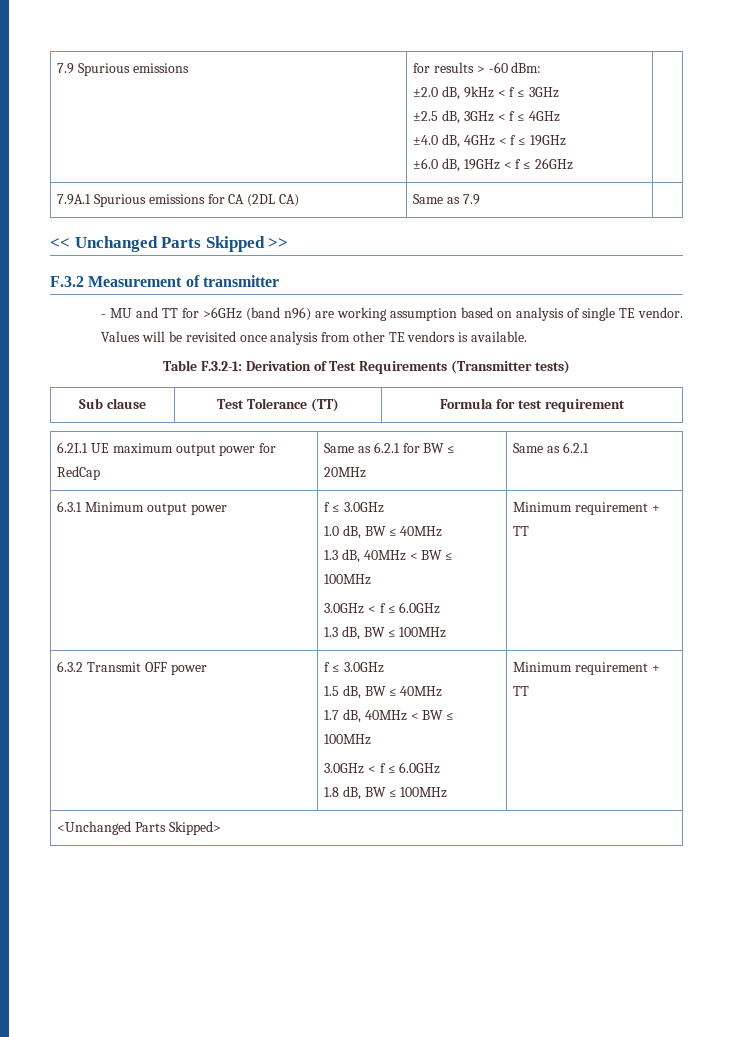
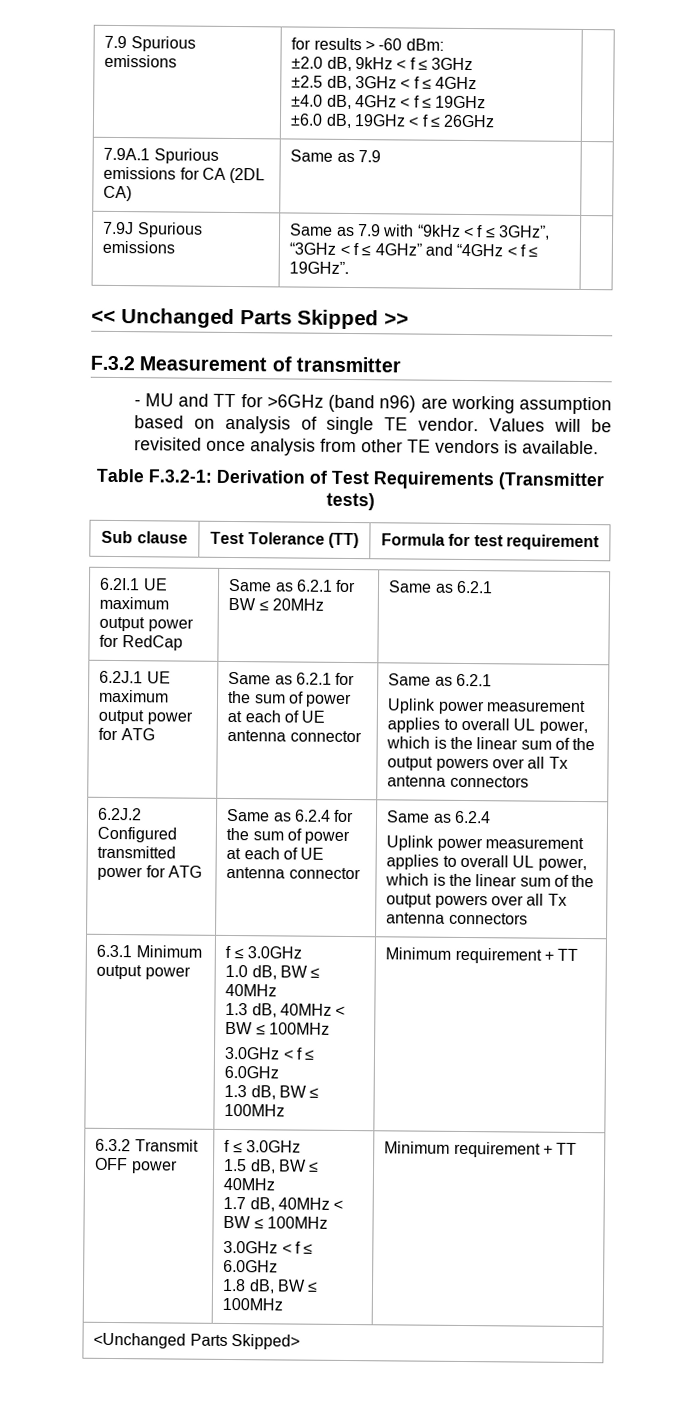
+ 7.9J Spurious emissions | Same as 7.9 with “9kHz < f ≤ 3GHz”, “3GHz < f ≤ 4GHz” and “4GHz < f ≤ 19GHz”. |
+ 6.2J.1 UE maximum output power for ATG | Same as 6.2.1 for the sum of power at each of UE antenna connector | Same as 6.2.1
+ Uplink power measurement applies to overall UL power, which is the linear sum of the output powers over all Tx antenna connectors
+ 6.2J.2 Configured transmitted power for ATG | Same as 6.2.4 for the sum of power at each of UE antenna connector | Same as 6.2.4
+ Uplink power measurement applies to overall UL power, which is the linear sum of the output powers over all Tx antenna connectors

